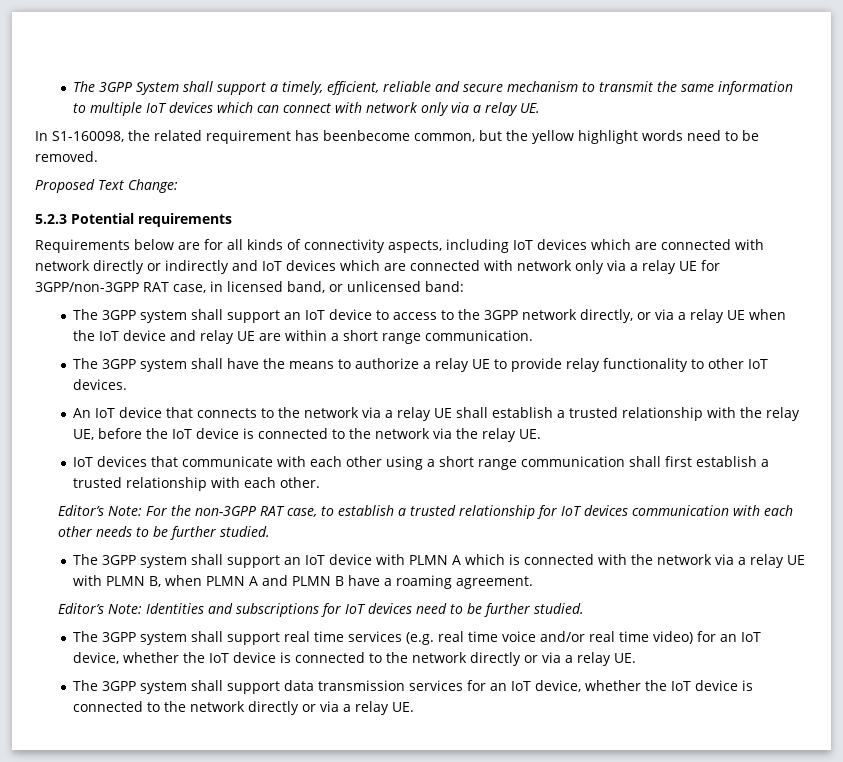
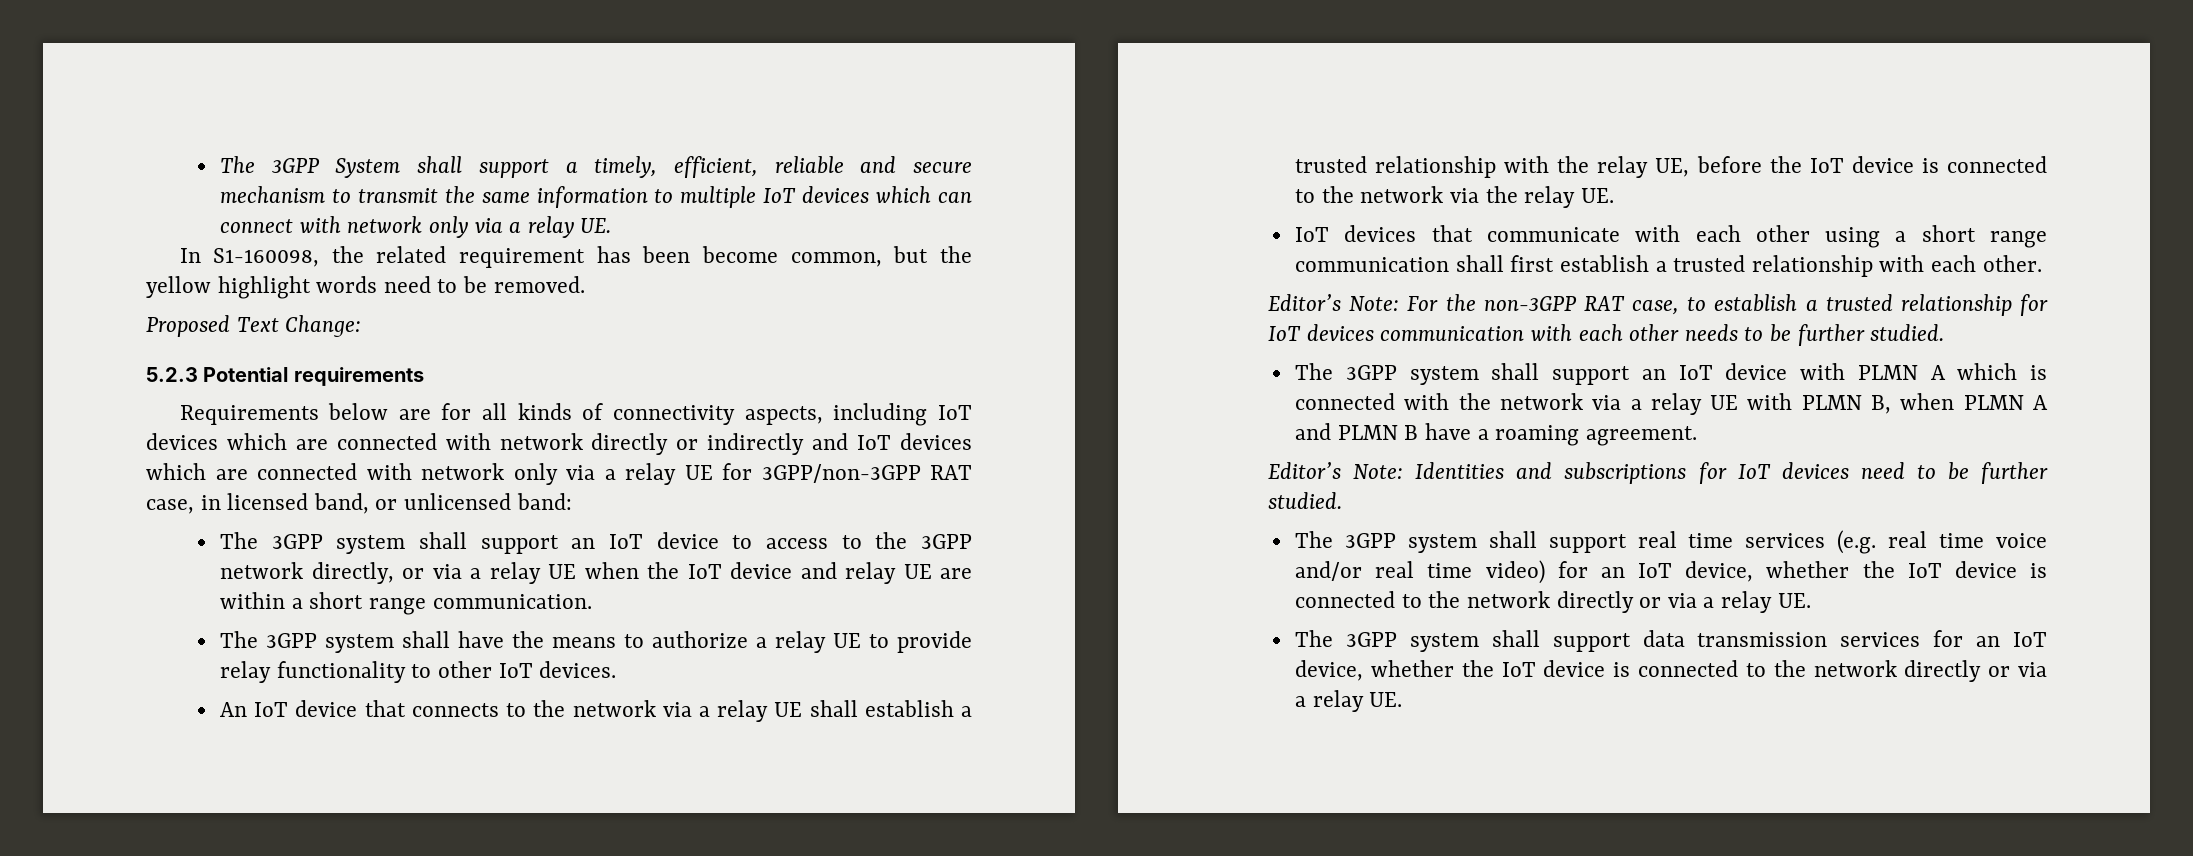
- In S1-160098, the related requirement has beenbecome common, but the yellow highlight words need to be removed.
+ In S1-160098, the related requirement has been become common, but the yellow highlight words need to be removed.

